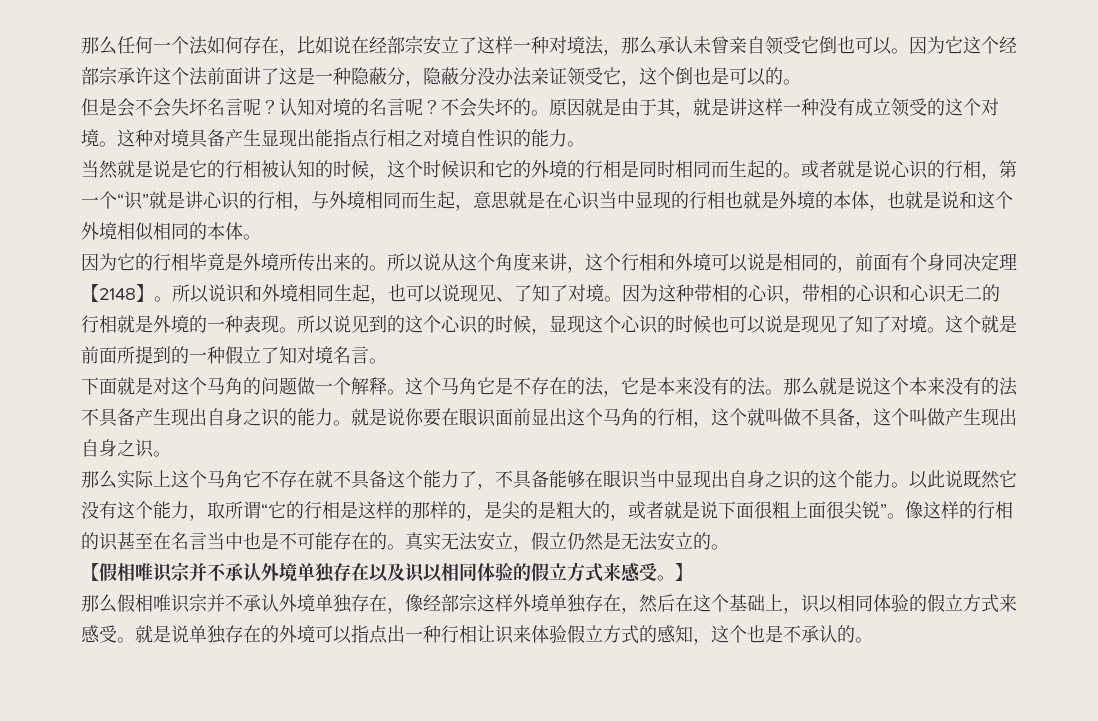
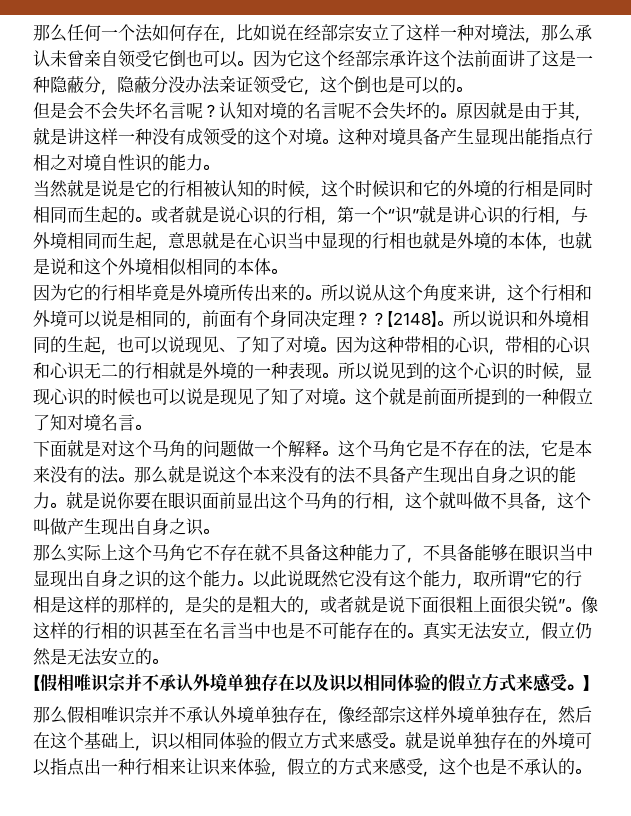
- 认知对境的名言呢？不会失坏的。
+ 认知对境的名言呢不会失坏的。
- 原因就是由于其，就是讲这样一种没有成立领受的这个对境。
+ 原因就是由于其，就是讲这样一种没有成领受的这个对境。
- 所以说从这个角度来讲，这个行相和外境可以说是相同的，前面有个身同决定理【2148】。
+ 所以说从这个角度来讲，这个行相和外境可以说是相同的，前面有个身同决定理？？【2148】。
- 所以说识和外境相同生起，也可以说现见、了知了对境。
+ 所以说识和外境相同的生起，也可以说现见、了知了对境。
- 所以说见到的这个心识的时候，显现这个心识的时候也可以说是现见了知了对境。
+ 所以说见到的这个心识的时候，显现心识的时候也可以说是现见了知了对境。
- 那么实际上这个马角它不存在就不具备这个能力了，不具备能够在眼识当中显现出自身之识的这个能力。
+ 那么实际上这个马角它不存在就不具备这种能力了，不具备能够在眼识当中显现出自身之识的这个能力。
- 就是说单独存在的外境可以指点出一种行相让识来体验假立方式的感知，这个也是不承认的。
+ 就是说单独存在的外境可以指点出一种行相来让识来体验，假立的方式来感受，这个也是不承认的。

